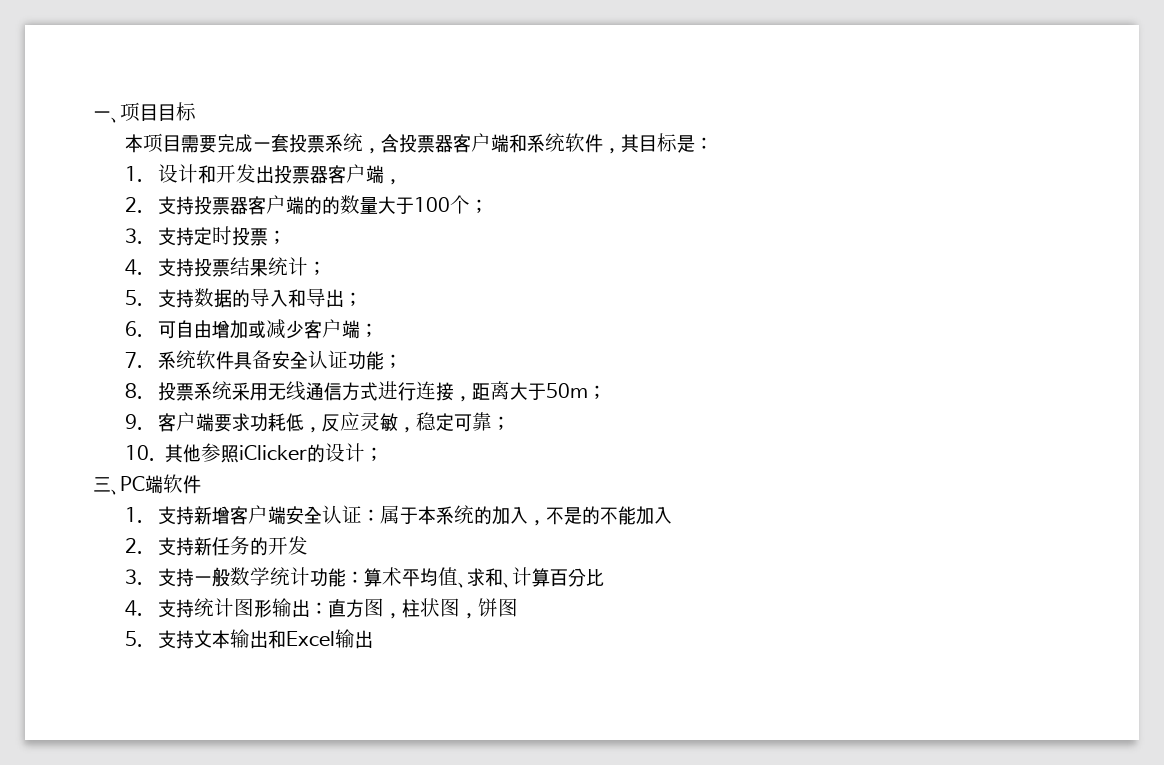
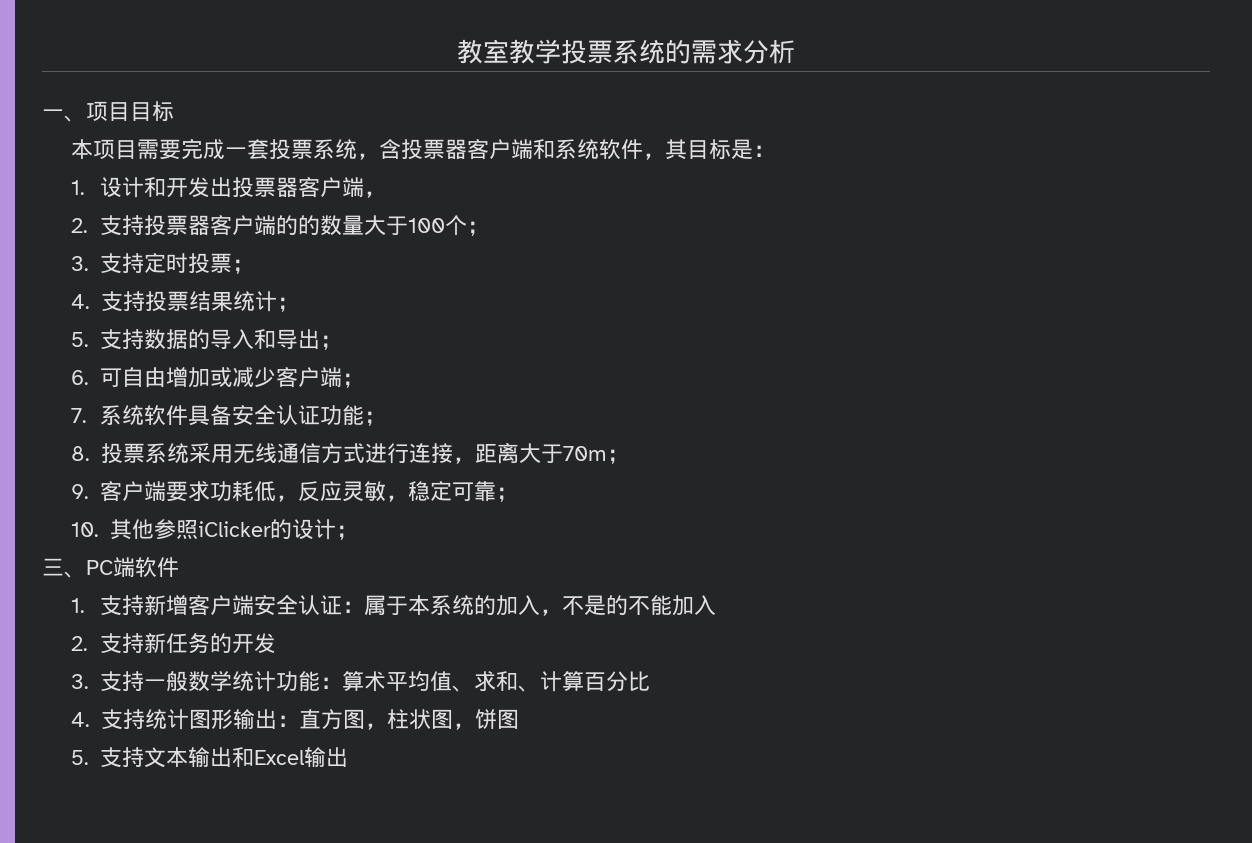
+ 教室教学投票系统的需求分析
- 8.投票系统采用无线通信方式进行连接，距离大于50m；
+ 8.投票系统采用无线通信方式进行连接，距离大于70m；

